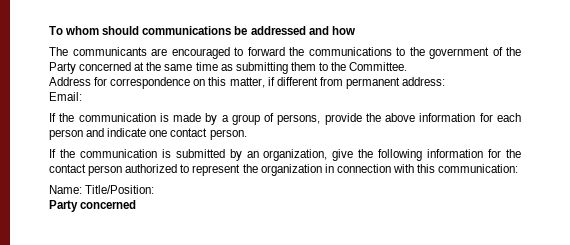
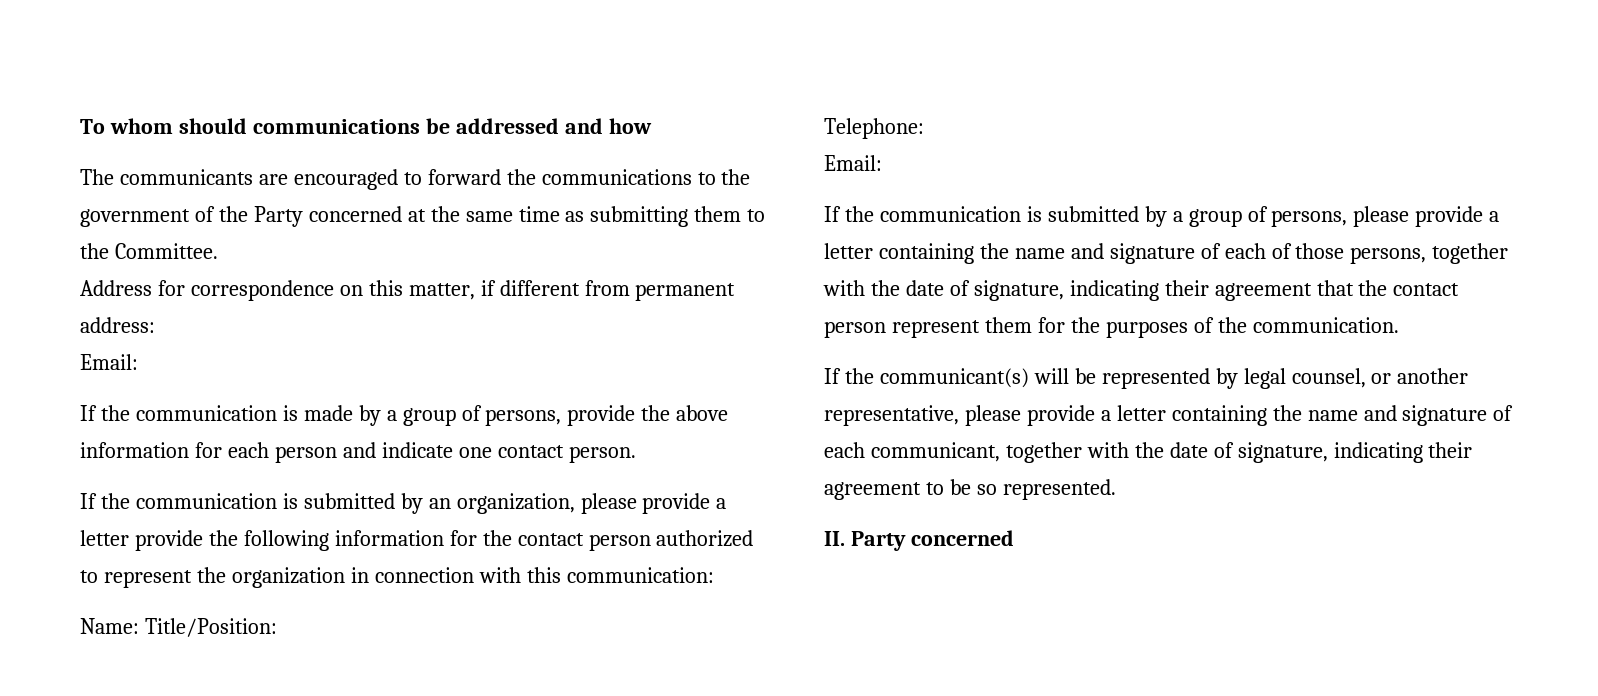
- If the communication is submitted by an organization, give the following information for the contact person authorized to represent the organization in connection with this communication:
+ If the communication is submitted by an organization, please provide a letter provide the following information for the contact person authorized to represent the organization in connection with this communication:
  Name: Title/Position:
- Party concerned
+ Telephone:
+ Email:
+ If the communication is submitted by a group of persons, please provide a letter containing the name and signature of each of those persons, together with the date of signature, indicating their agreement that the contact person represent them for the purposes of the communication.
+ If the communicant(s) will be represented by legal counsel, or another representative, please provide a letter containing the name and signature of each communicant, together with the date of signature, indicating their agreement to be so represented.
+ II. Party concerned

